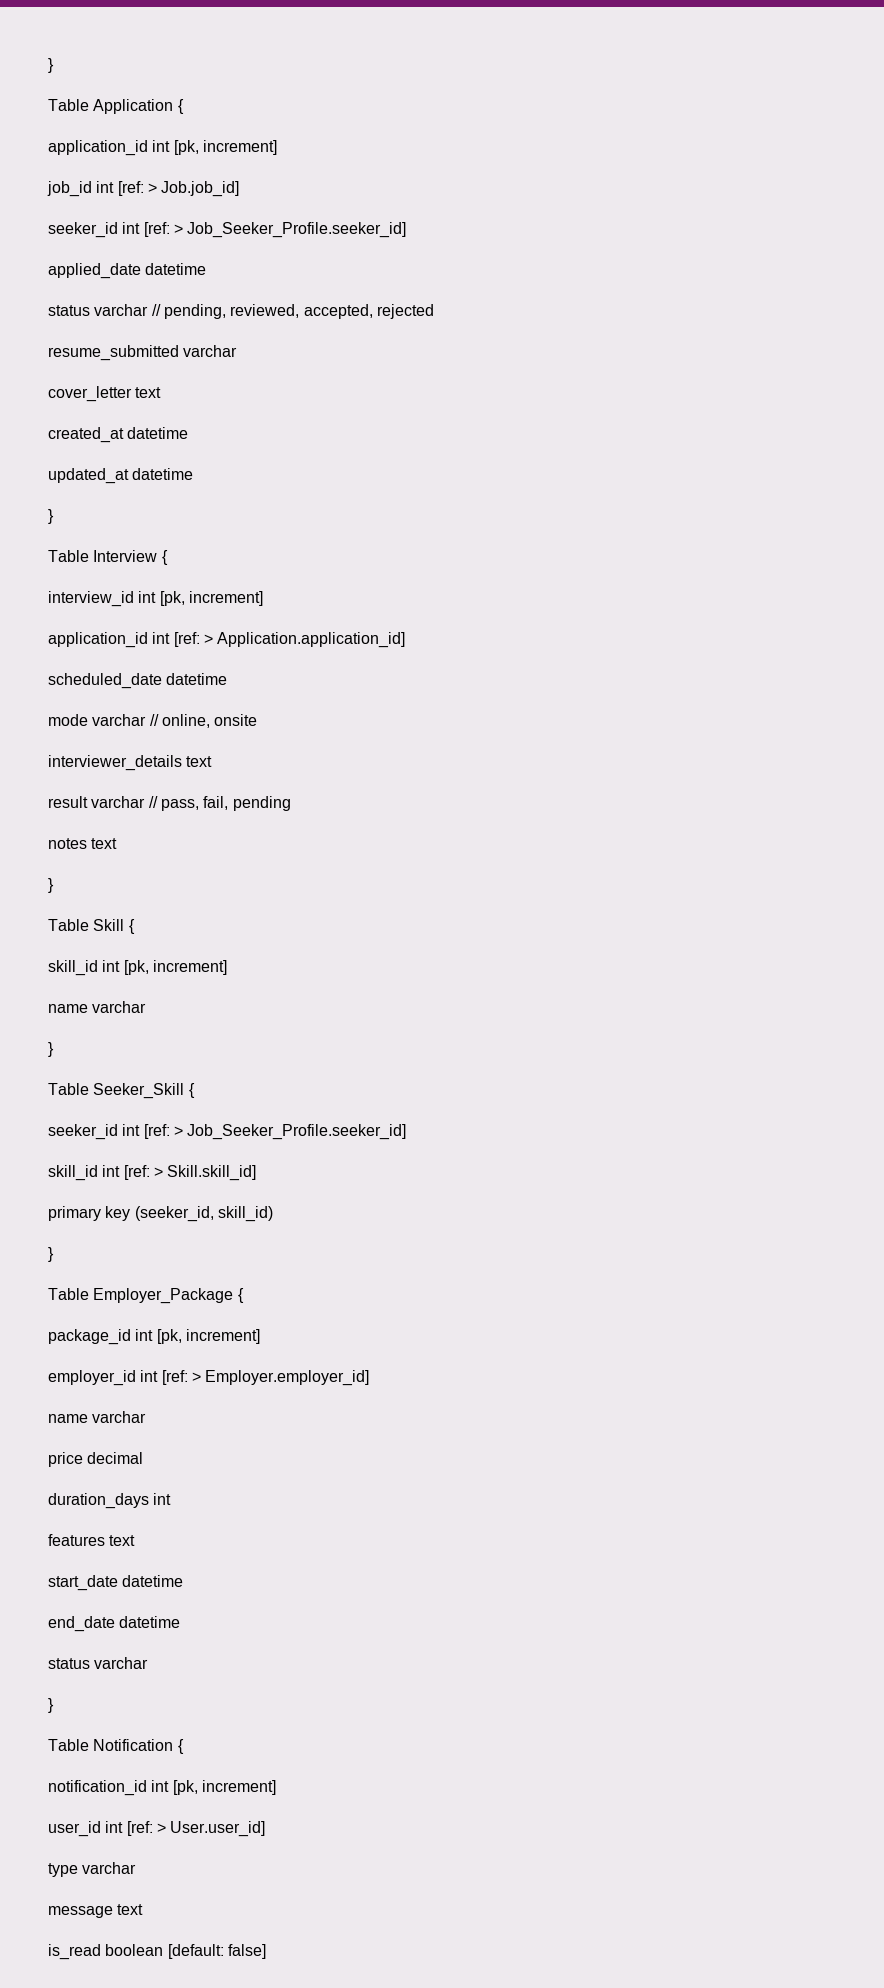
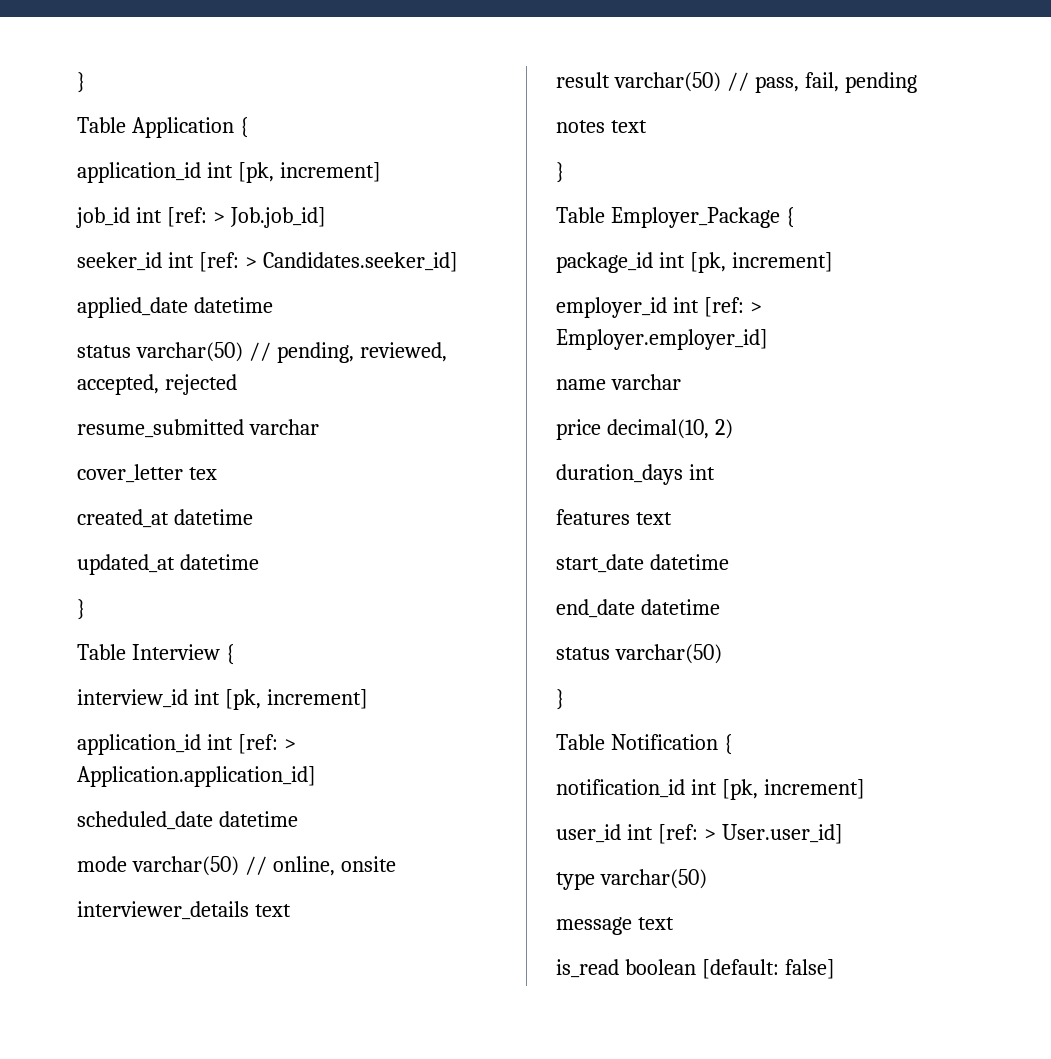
  job_id int [ref: > Job.job_id]
- seeker_id int [ref: > Job_Seeker_Profile.seeker_id]
+ seeker_id int [ref: > Candidates.seeker_id]
- status varchar // pending, reviewed, accepted, rejected
+ status varchar(50) // pending, reviewed, accepted, rejected
- cover_letter text
+ cover_letter tex
- mode varchar // online, onsite
+ mode varchar(50) // online, onsite
- result varchar // pass, fail, pending
+ result varchar(50) // pass, fail, pending
- Table Skill {
- skill_id int [pk, increment]
- name varchar
- }
- Table Seeker_Skill {
- seeker_id int [ref: > Job_Seeker_Profile.seeker_id]
- skill_id int [ref: > Skill.skill_id]
- primary key (seeker_id, skill_id)
- }
- price decimal
+ price decimal(10, 2)
  end_date datetime
- status varchar
+ status varchar(50)
- type varchar
+ type varchar(50)

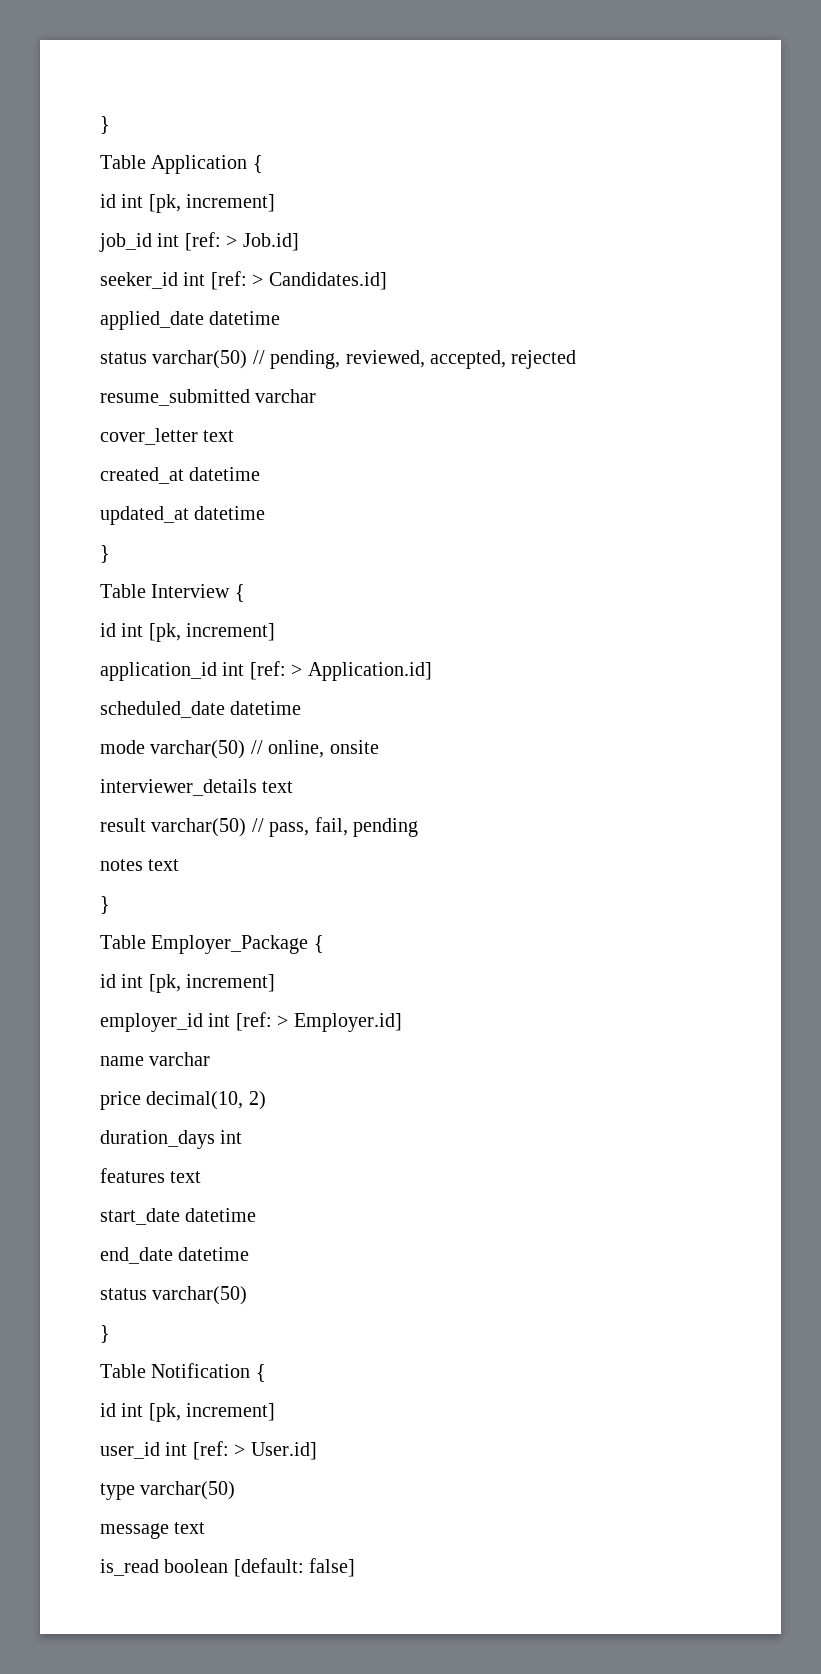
  Table Application {
- application_id int [pk, increment]
+ id int [pk, increment]
- job_id int [ref: > Job.job_id]
+ job_id int [ref: > Job.id]
- seeker_id int [ref: > Candidates.seeker_id]
+ seeker_id int [ref: > Candidates.id]
- cover_letter tex
+ cover_letter text
  Table Interview {
- interview_id int [pk, increment]
+ id int [pk, increment]
- application_id int [ref: > Application.application_id]
+ application_id int [ref: > Application.id]
  Table Employer_Package {
- package_id int [pk, increment]
+ id int [pk, increment]
- employer_id int [ref: > Employer.employer_id]
+ employer_id int [ref: > Employer.id]
  Table Notification {
- notification_id int [pk, increment]
+ id int [pk, increment]
- user_id int [ref: > User.user_id]
+ user_id int [ref: > User.id]

